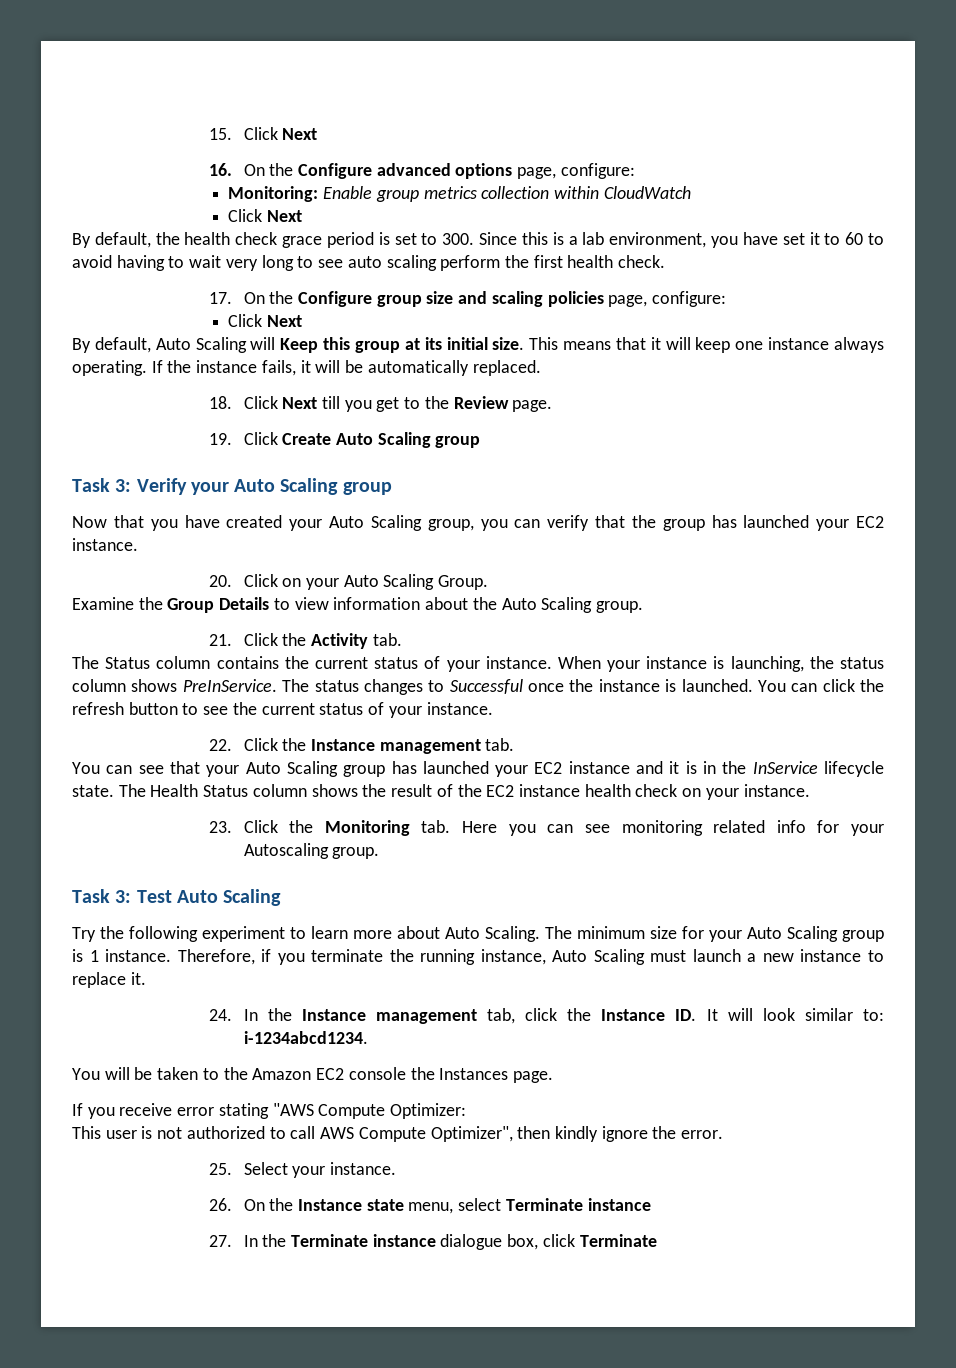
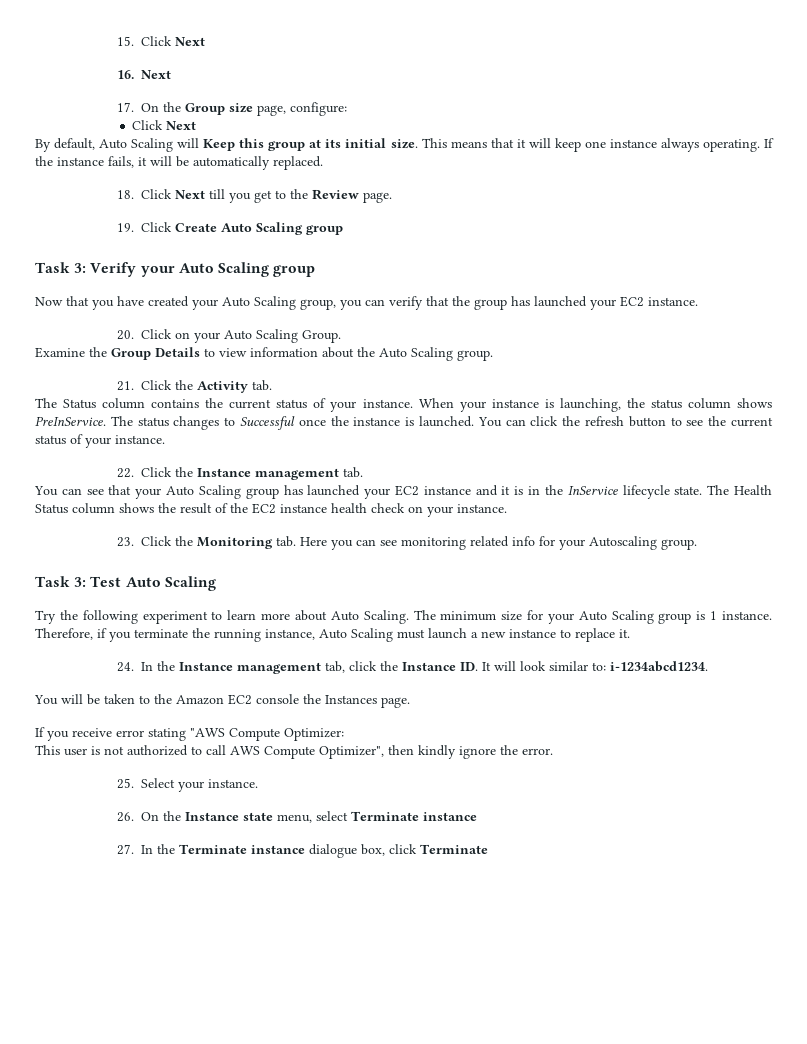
- 16. On the Configure advanced options page, configure:
- Monitoring: Enable group metrics collection within CloudWatch
- Click Next
- By default, the health check grace period is set to 300. Since this is a lab environment, you have set it to 60 to avoid having to wait very long to see auto scaling perform the first health check.
- 17. On the Configure group size and scaling policies page, configure:
+ 16. Next
+ 17. On the Group size page, configure:

